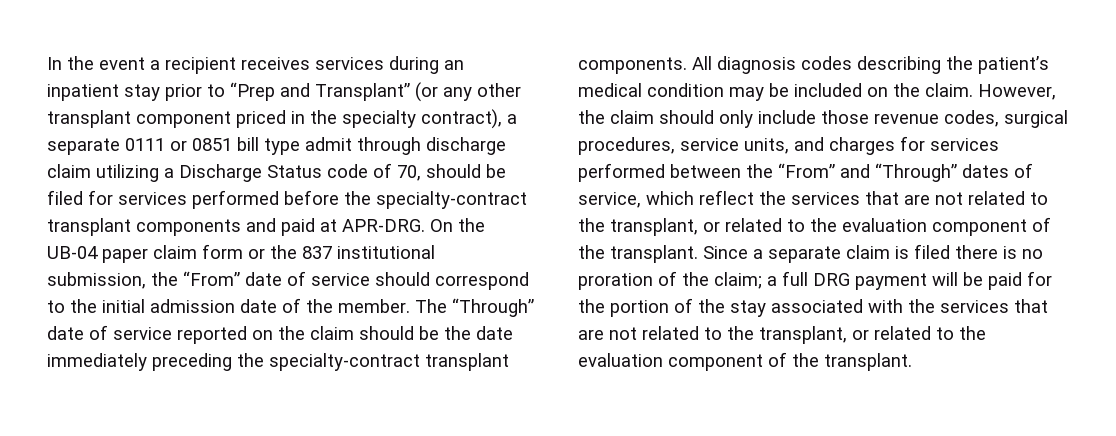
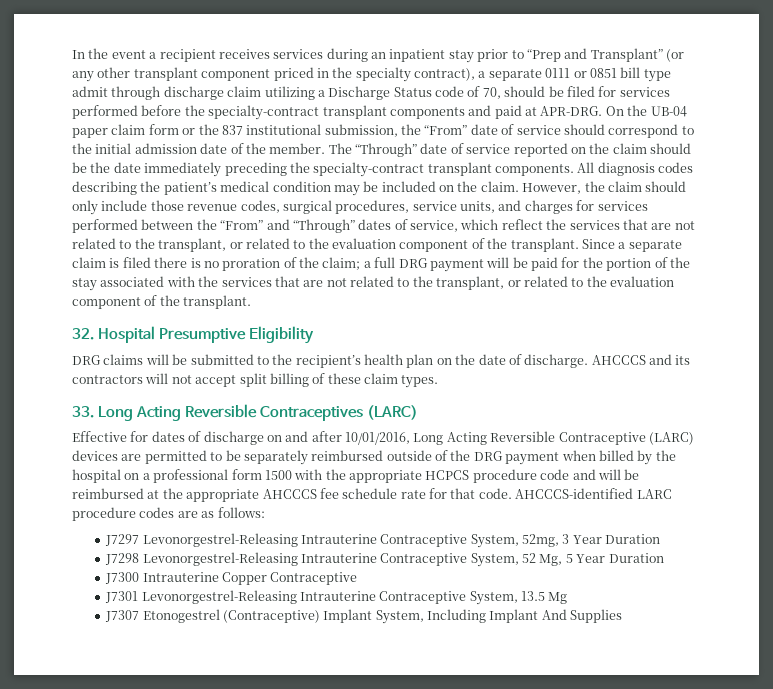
+ 32. Hospital Presumptive Eligibility
+ DRG claims will be submitted to the recipient’s health plan on the date of discharge. AHCCCS and its contractors will not accept split billing of these claim types.
+ 33. Long Acting Reversible Contraceptives (LARC)
+ Effective for dates of discharge on and after 10/01/2016, Long Acting Reversible Contraceptive (LARC) devices are permitted to be separately reimbursed outside of the DRG payment when billed by the hospital on a professional form 1500 with the appropriate HCPCS procedure code and will be reimbursed at the appropriate AHCCCS fee schedule rate for that code. AHCCCS-identified LARC procedure codes are as follows:
+ J7297 Levonorgestrel-Releasing Intrauterine Contraceptive System, 52mg, 3 Year Duration
+ J7298 Levonorgestrel-Releasing Intrauterine Contraceptive System, 52 Mg, 5 Year Duration
+ J7300 Intrauterine Copper Contraceptive
+ J7301 Levonorgestrel-Releasing Intrauterine Contraceptive System, 13.5 Mg
+ J7307 Etonogestrel (Contraceptive) Implant System, Including Implant And Supplies

